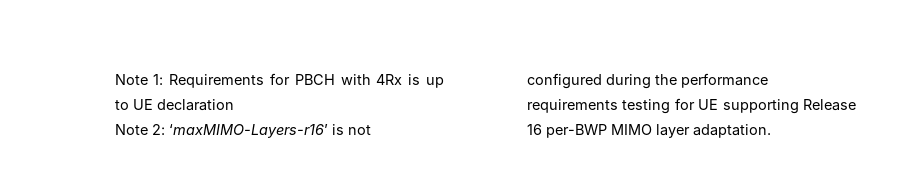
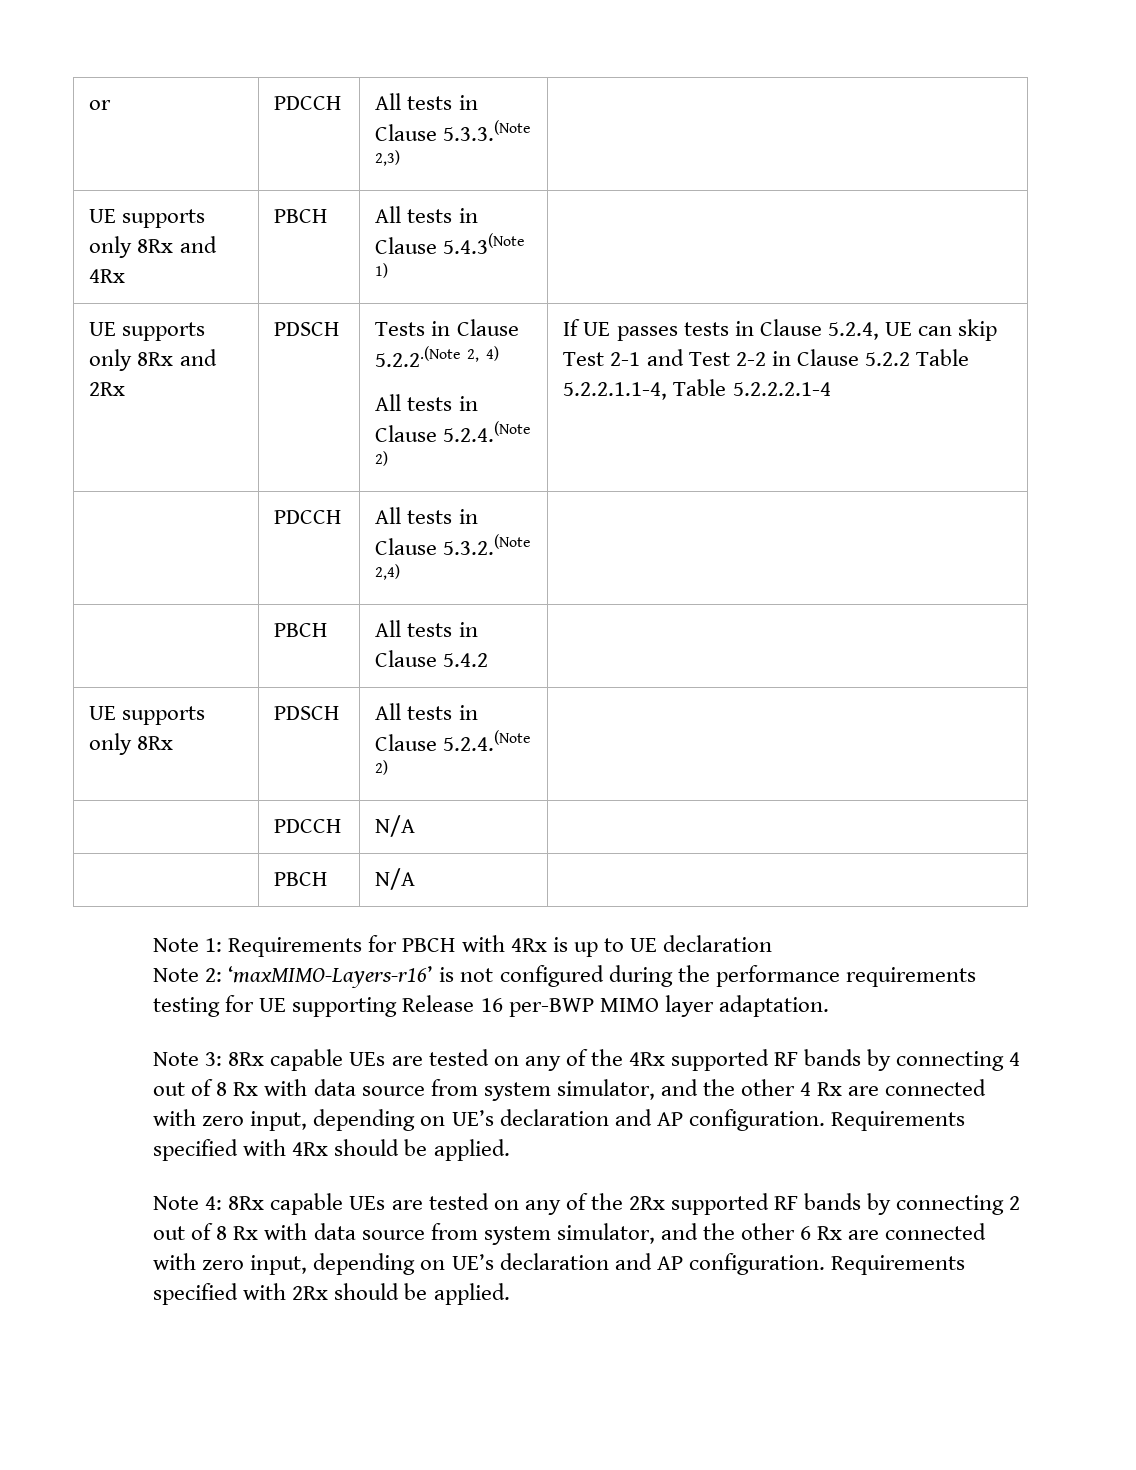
+ or | PDCCH | All tests in Clause 5.3.3.(Note 2,3) |
+ UE supports only 8Rx and 4Rx | PBCH | All tests in Clause 5.4.3(Note 1) |
+ UE supports only 8Rx and 2Rx | PDSCH | Tests in Clause 5.2.2.(Note 2, 4)
+ All tests in Clause 5.2.4.(Note 2) | If UE passes tests in Clause 5.2.4, UE can skip Test 2-1 and Test 2-2 in Clause 5.2.2 Table 5.2.2.1.1-4, Table 5.2.2.2.1-4
+ | PDCCH | All tests in Clause 5.3.2.(Note 2,4) |
+ | PBCH | All tests in Clause 5.4.2 |
+ UE supports only 8Rx | PDSCH | All tests in Clause 5.2.4.(Note 2) |
+ | PDCCH | N/A |
+ | PBCH | N/A |
+ Note 3: 8Rx capable UEs are tested on any of the 4Rx supported RF bands by connecting 4 out of 8 Rx with data source from system simulator, and the other 4 Rx are connected with zero input, depending on UE’s declaration and AP configuration. Requirements specified with 4Rx should be applied.
+ Note 4: 8Rx capable UEs are tested on any of the 2Rx supported RF bands by connecting 2 out of 8 Rx with data source from system simulator, and the other 6 Rx are connected with zero input, depending on UE’s declaration and AP configuration. Requirements specified with 2Rx should be applied.

